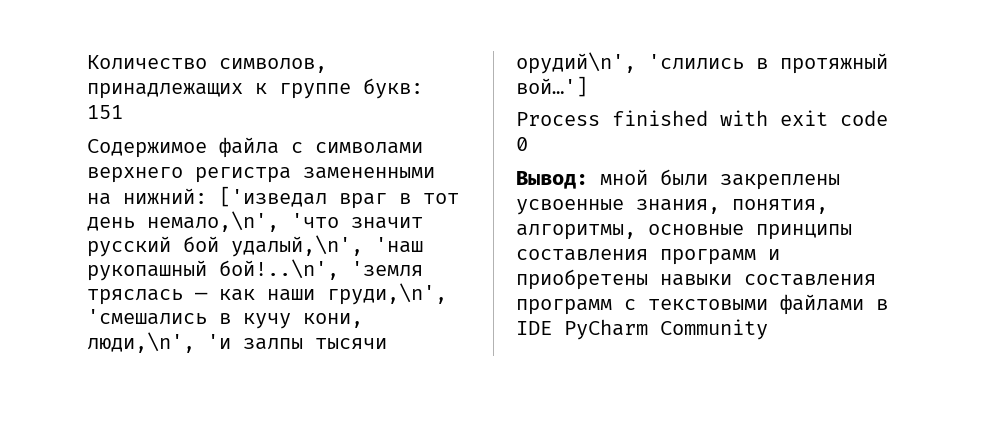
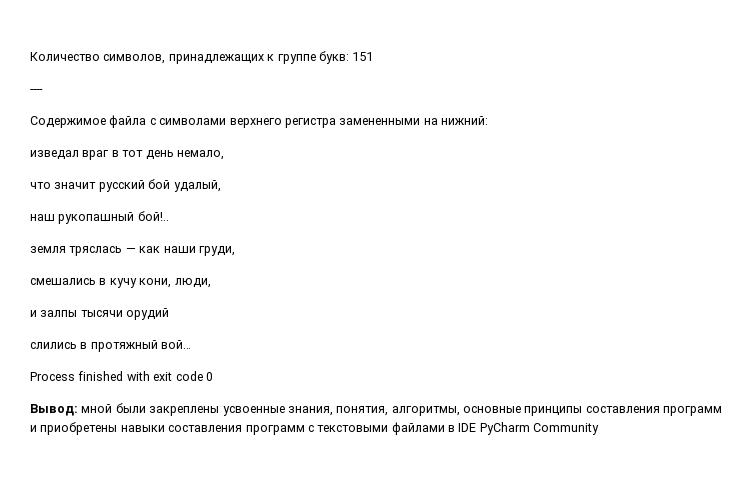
+ ----
- Содержимое файла с символами верхнего регистра замененными на нижний: ['изведал враг в тот день немало,\n', 'что значит русский бой удалый,\n', 'наш рукопашный бой!..\n', 'земля тряслась — как наши груди,\n', 'смешались в кучу кони, люди,\n', 'и залпы тысячи орудий\n', 'слились в протяжный вой…']
+ Содержимое файла с символами верхнего регистра замененными на нижний:
+ изведал враг в тот день немало,
+ что значит русский бой удалый,
+ наш рукопашный бой!..
+ земля тряслась — как наши груди,
+ смешались в кучу кони, люди,
+ и залпы тысячи орудий
+ слились в протяжный вой…

